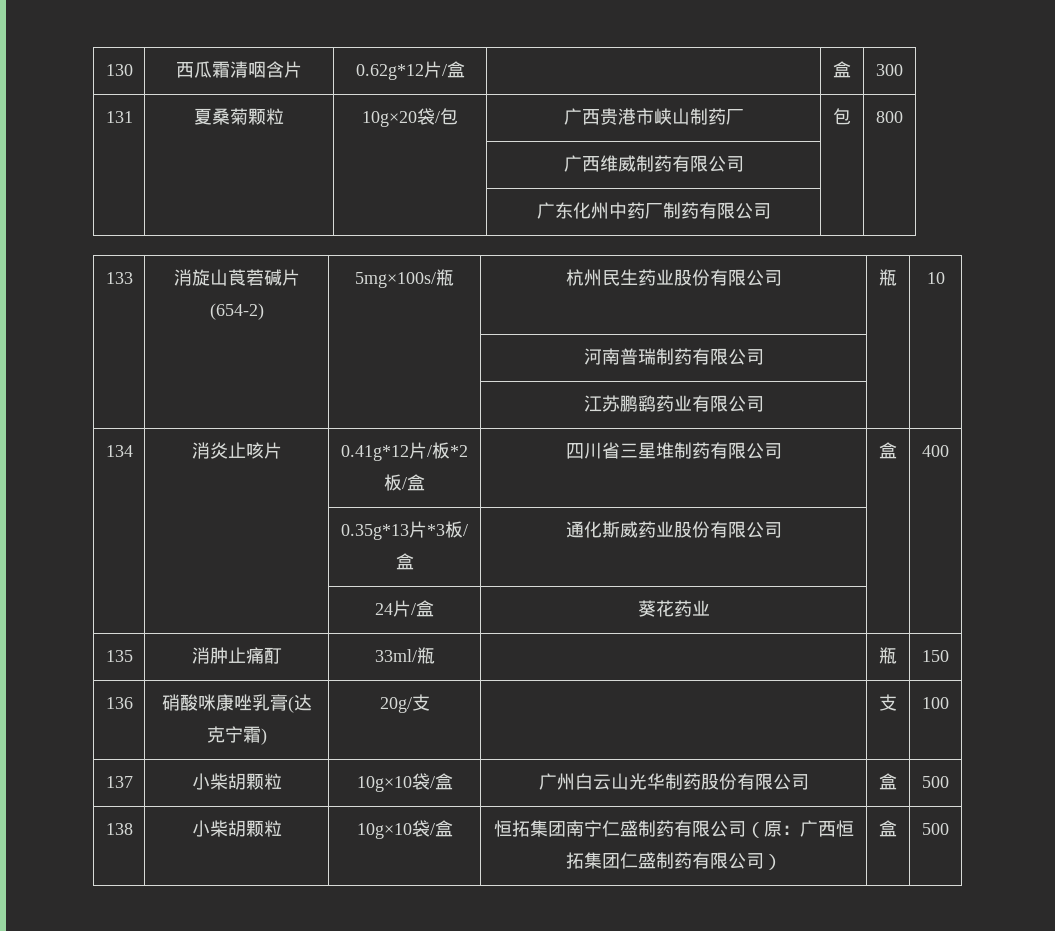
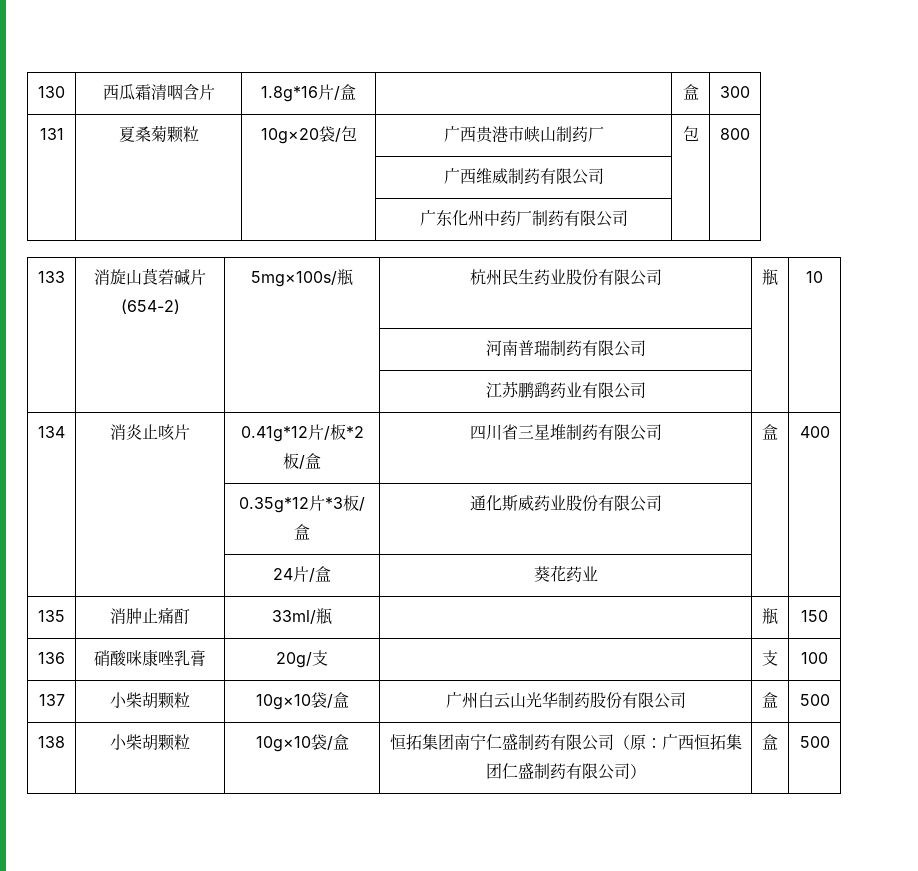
- 130 | 西瓜霜清咽含片 | 0.62g*12片/盒 | | 盒 | 300
+ 130 | 西瓜霜清咽含片 | 1.8g*16片/盒 | | 盒 | 300
- | | 0.35g*13片*3板/盒 | 通化斯威药业股份有限公司 | |
+ | | 0.35g*12片*3板/盒 | 通化斯威药业股份有限公司 | |
- 136 | 硝酸咪康唑乳膏(达克宁霜) | 20g/支 | | 支 | 100
+ 136 | 硝酸咪康唑乳膏 | 20g/支 | | 支 | 100

